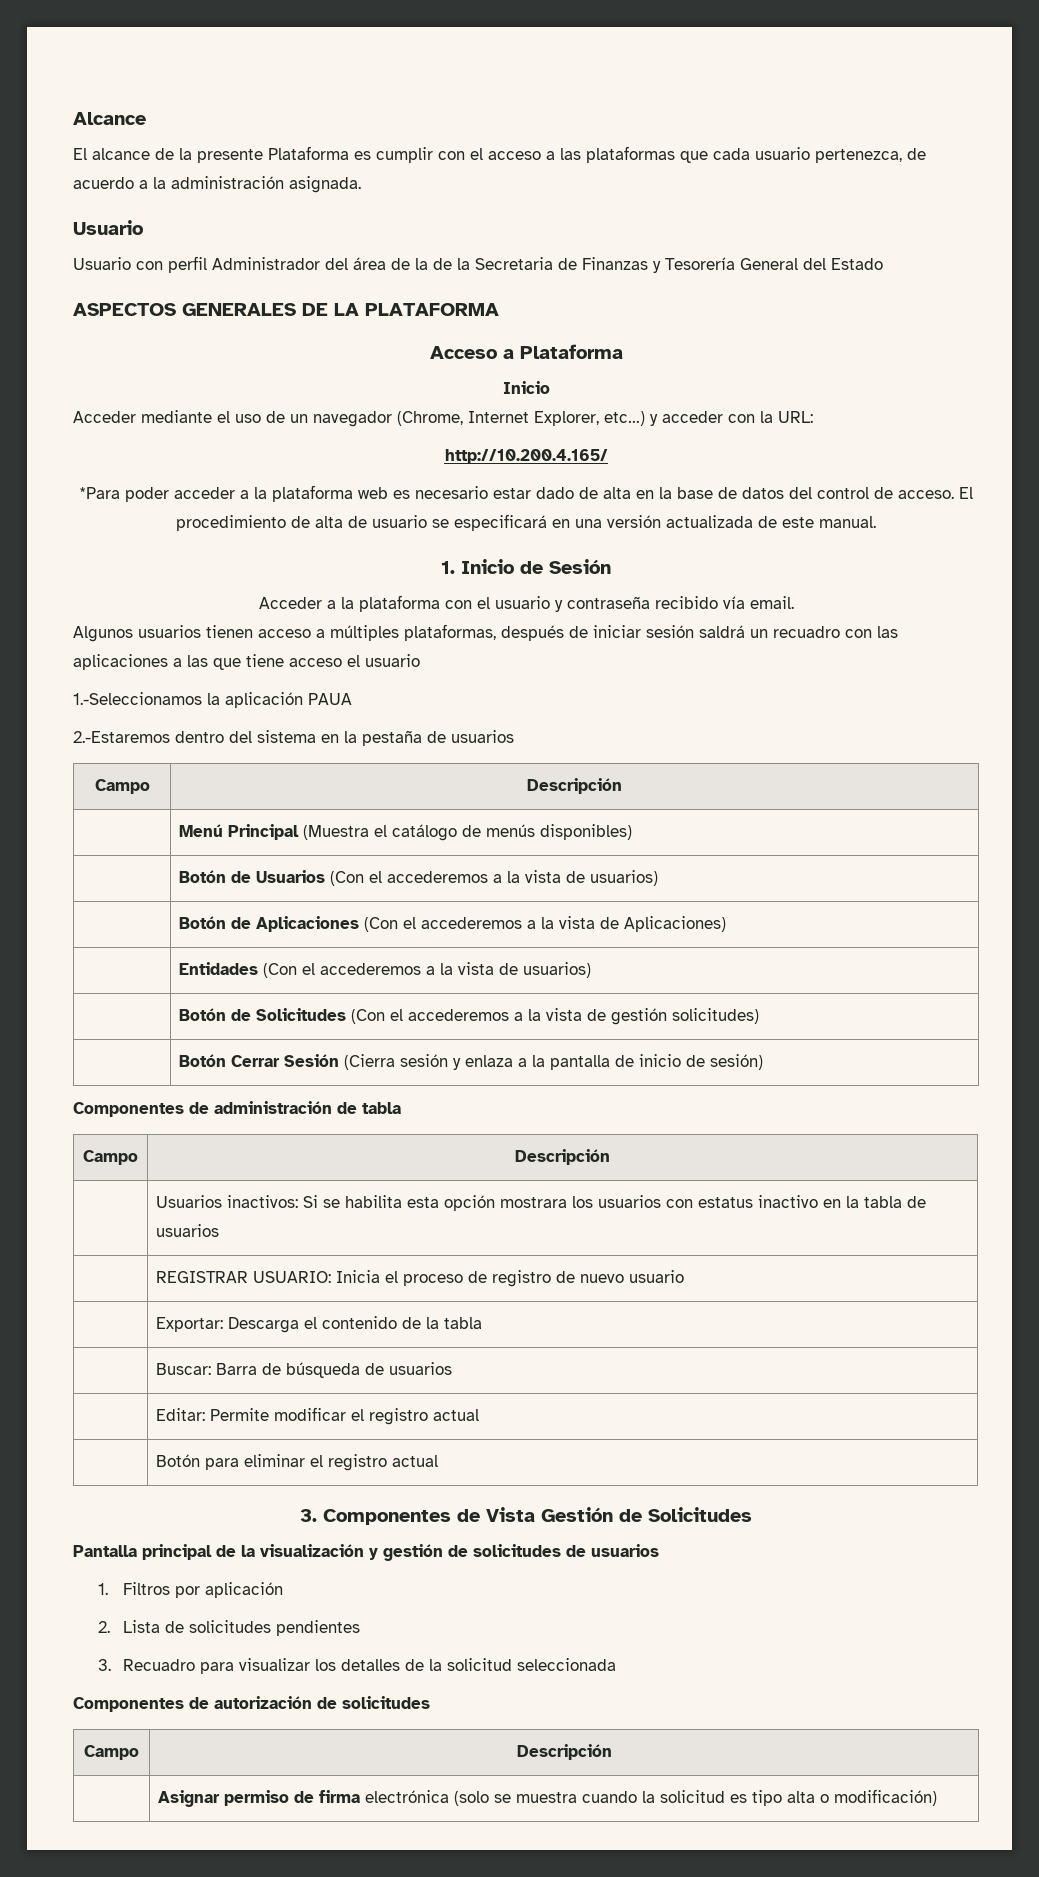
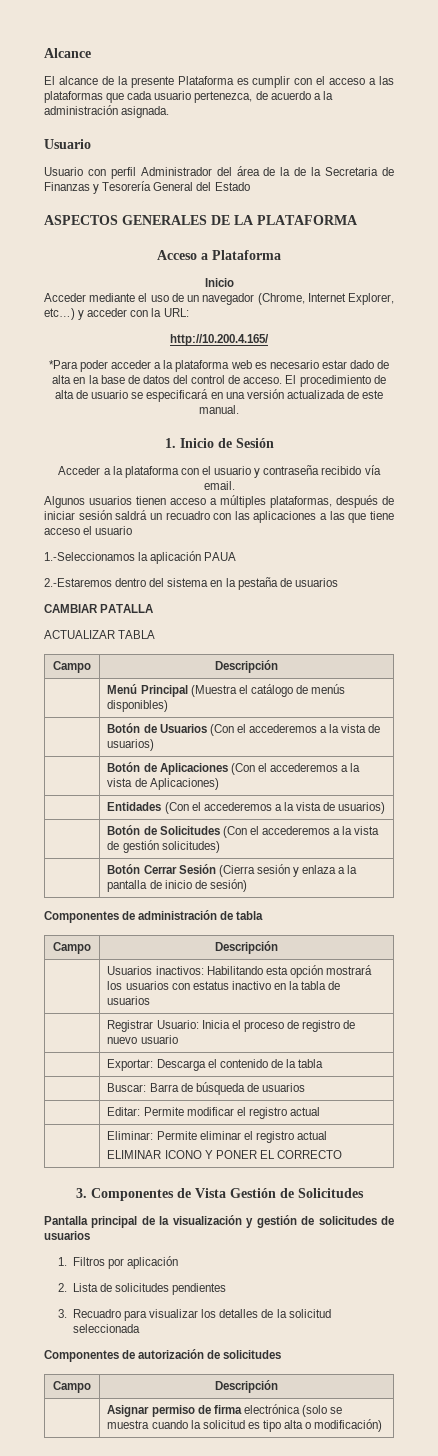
+ CAMBIAR PATALLA
+ ACTUALIZAR TABLA
- | Usuarios inactivos: Si se habilita esta opción mostrara los usuarios con estatus inactivo en la tabla de usuarios
+ | Usuarios inactivos: Habilitando esta opción mostrará los usuarios con estatus inactivo en la tabla de usuarios
- | REGISTRAR USUARIO: Inicia el proceso de registro de nuevo usuario
+ | Registrar Usuario: Inicia el proceso de registro de nuevo usuario
- | Botón para eliminar el registro actual
+ | Eliminar: Permite eliminar el registro actual
+ ELIMINAR ICONO Y PONER EL CORRECTO

